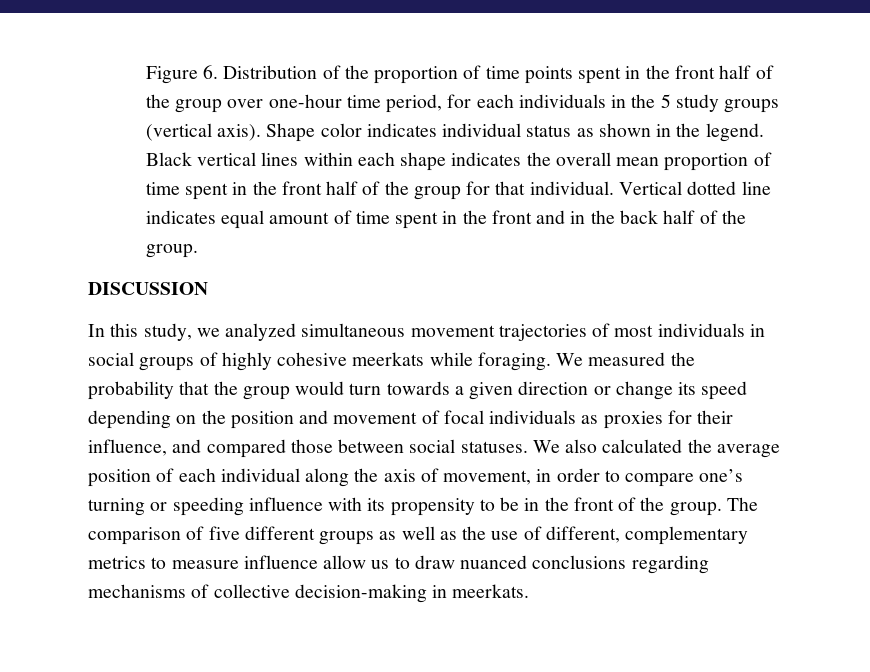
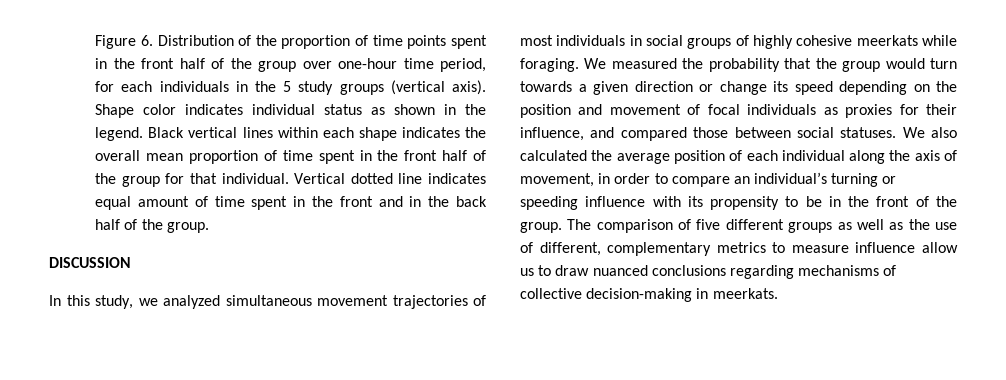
- We also calculated the average position of each individual along the axis of movement, in order to compare one’s turning or speeding influence with its propensity to be in the front of the group.
+ We also calculated the average position of each individual along the axis of movement, in order to compare an individual’s turning or speeding influence with its propensity to be in the front of the group.

